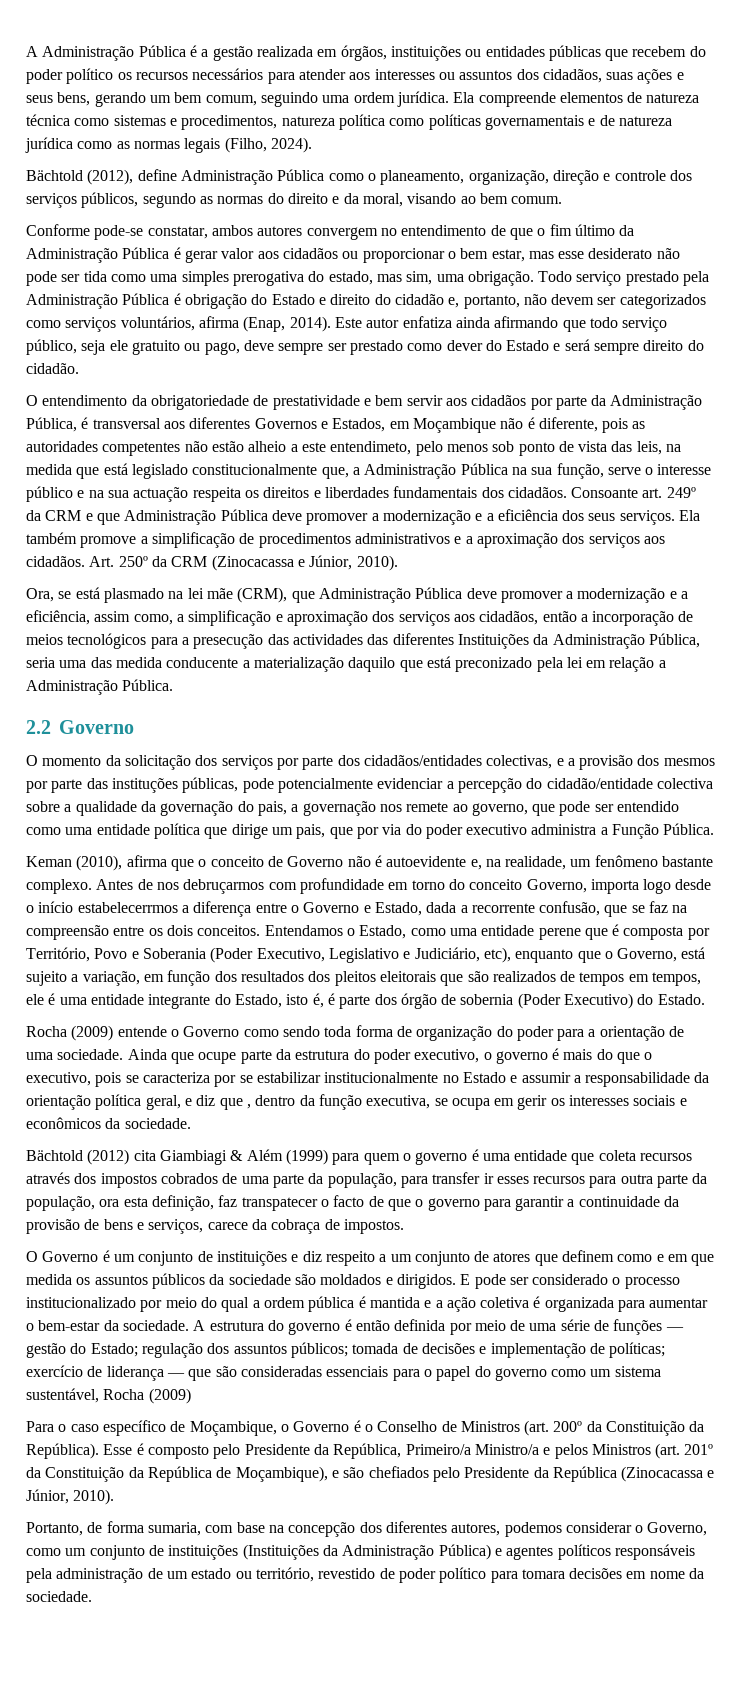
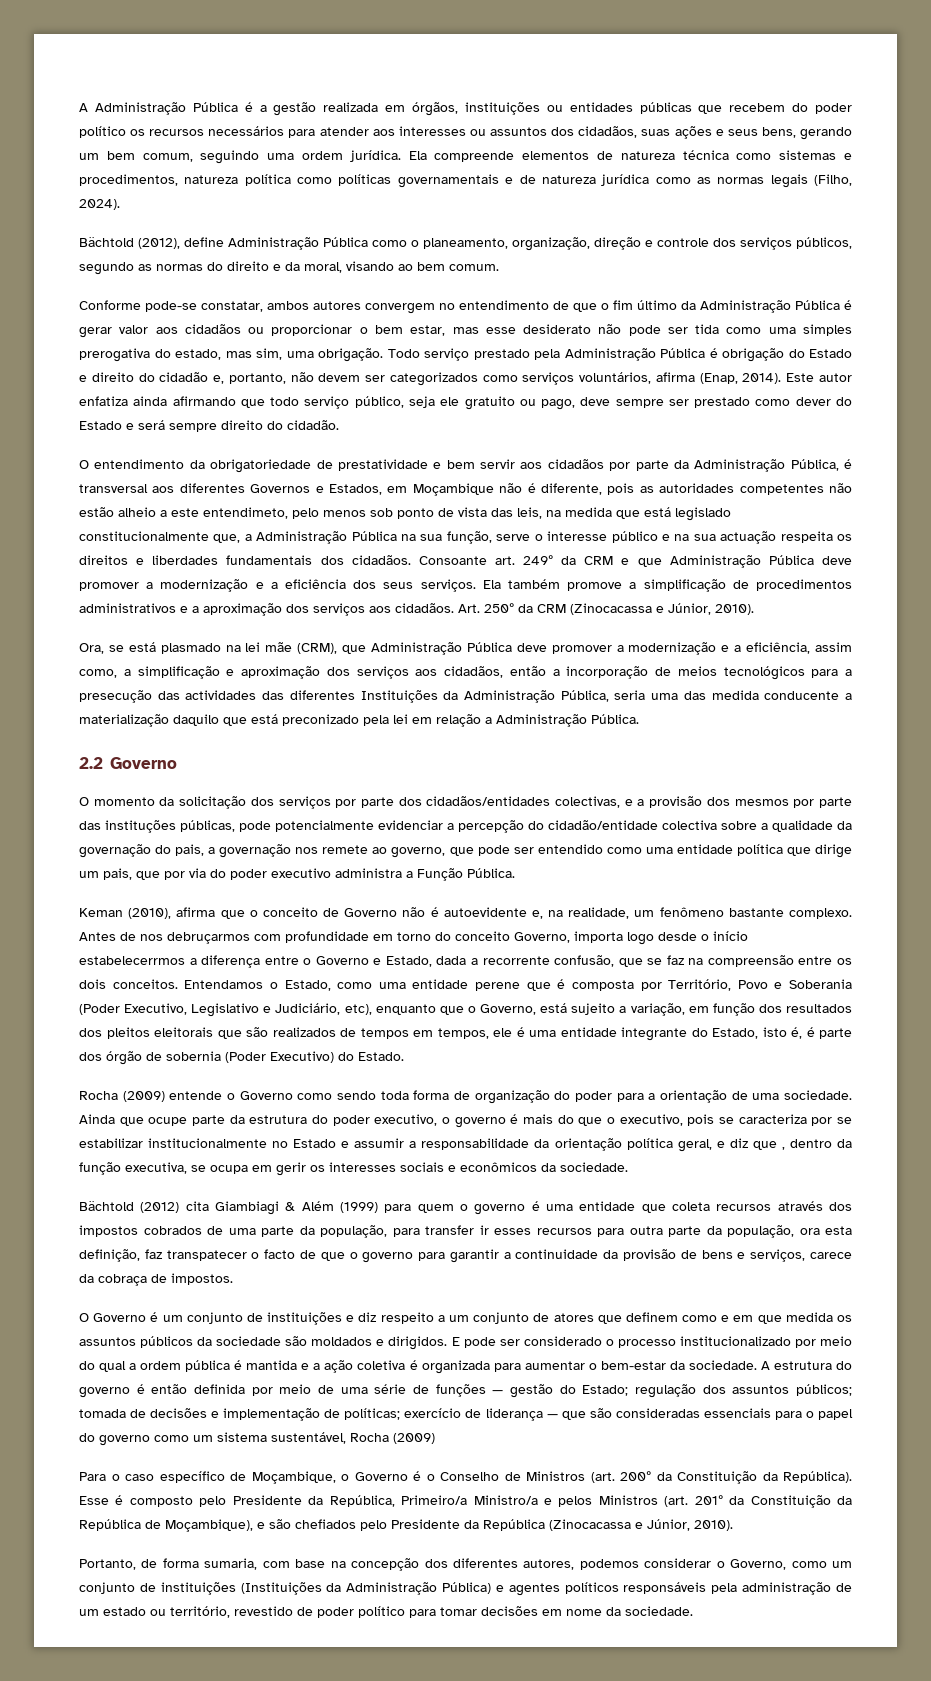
- Portanto, de forma sumaria, com base na concepção dos diferentes autores, podemos considerar o Governo, como um conjunto de instituições (Instituições da Administração Pública) e agentes políticos responsáveis pela administração de um estado ou território, revestido de poder político para tomara decisões em nome da sociedade.
+ Portanto, de forma sumaria, com base na concepção dos diferentes autores, podemos considerar o Governo, como um conjunto de instituições (Instituições da Administração Pública) e agentes políticos responsáveis pela administração de um estado ou território, revestido de poder político para tomar decisões em nome da sociedade.

